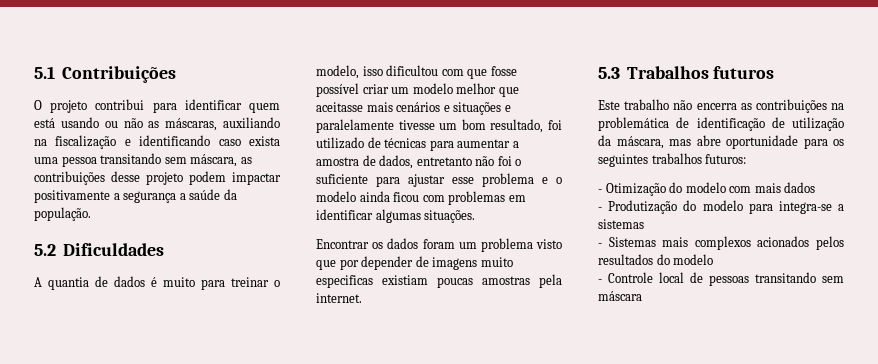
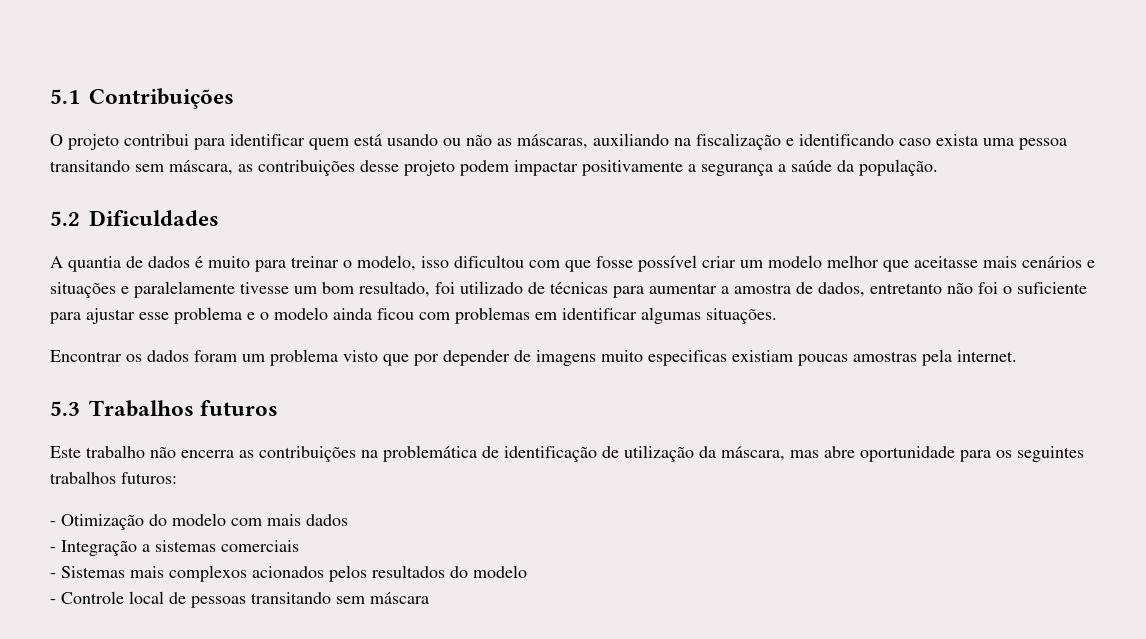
- - Produtização do modelo para integra-se a sistemas
+ - Integração a sistemas comerciais

